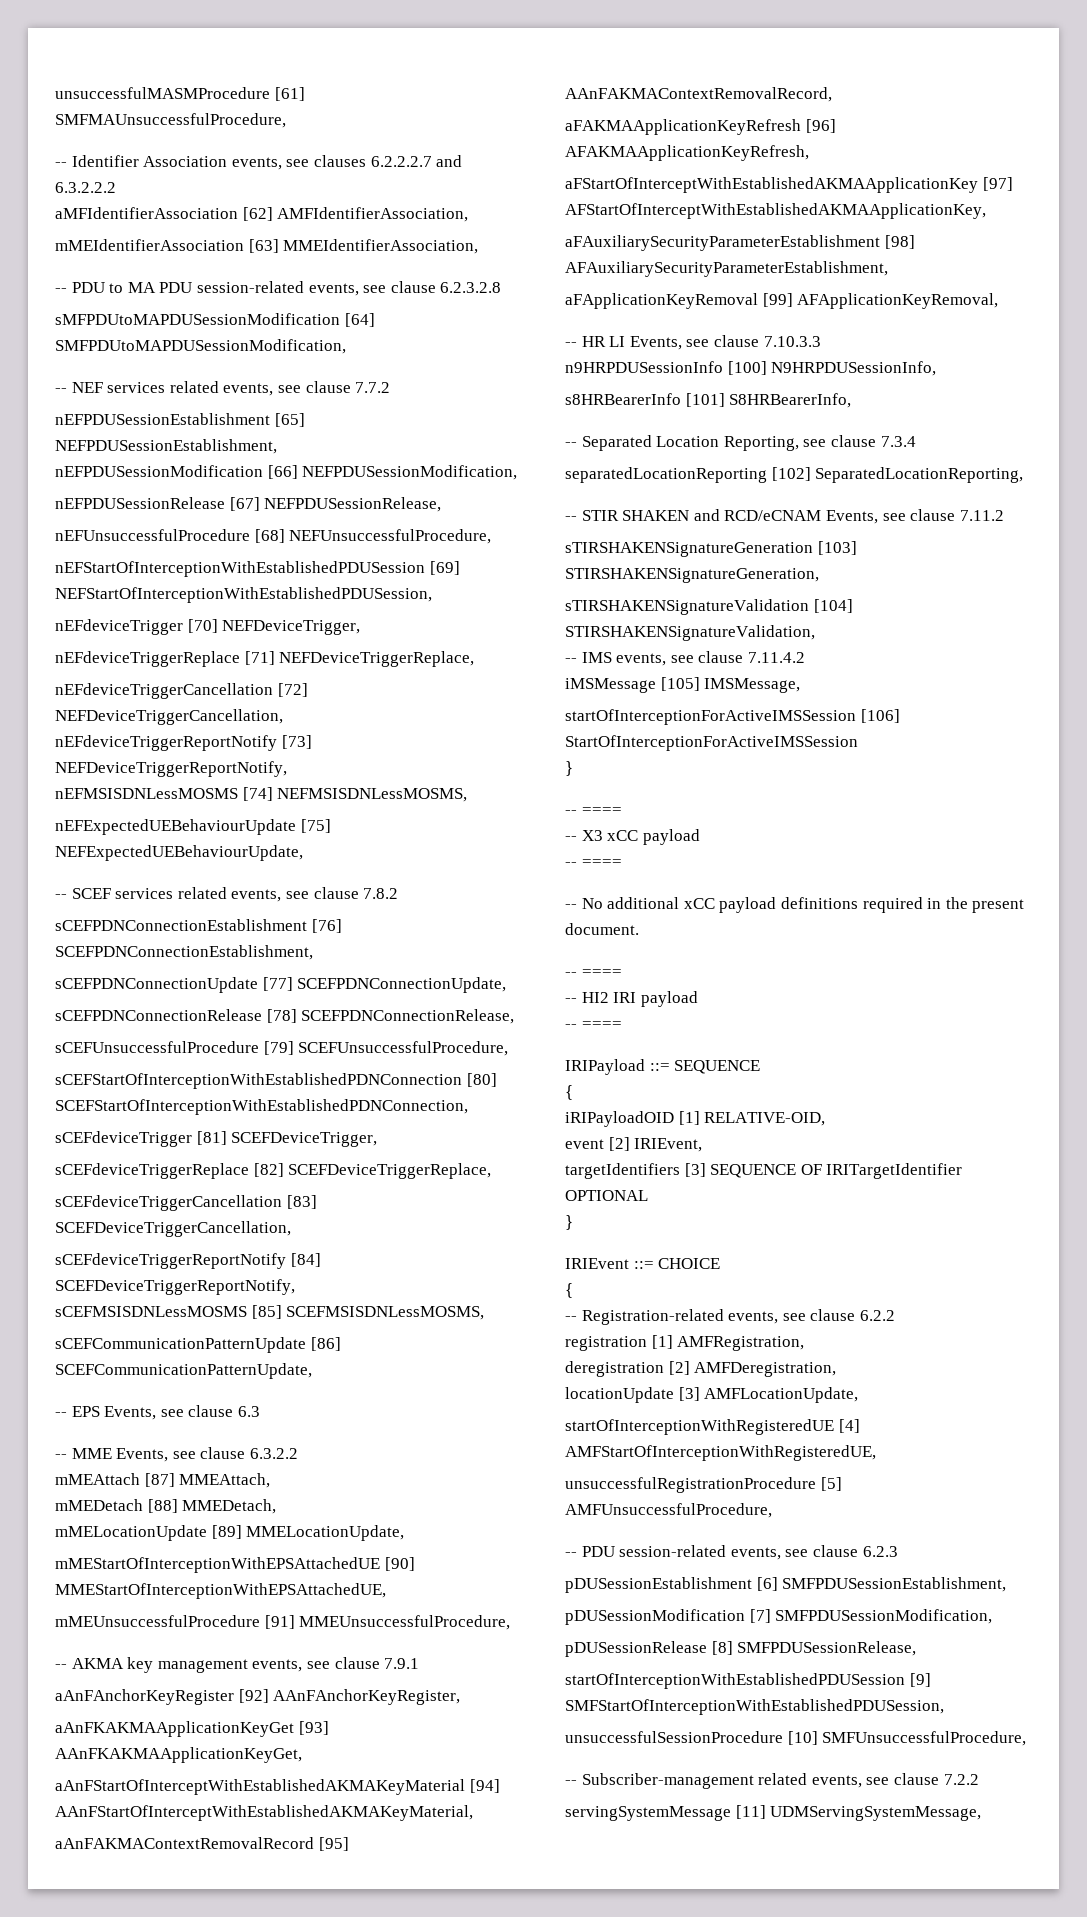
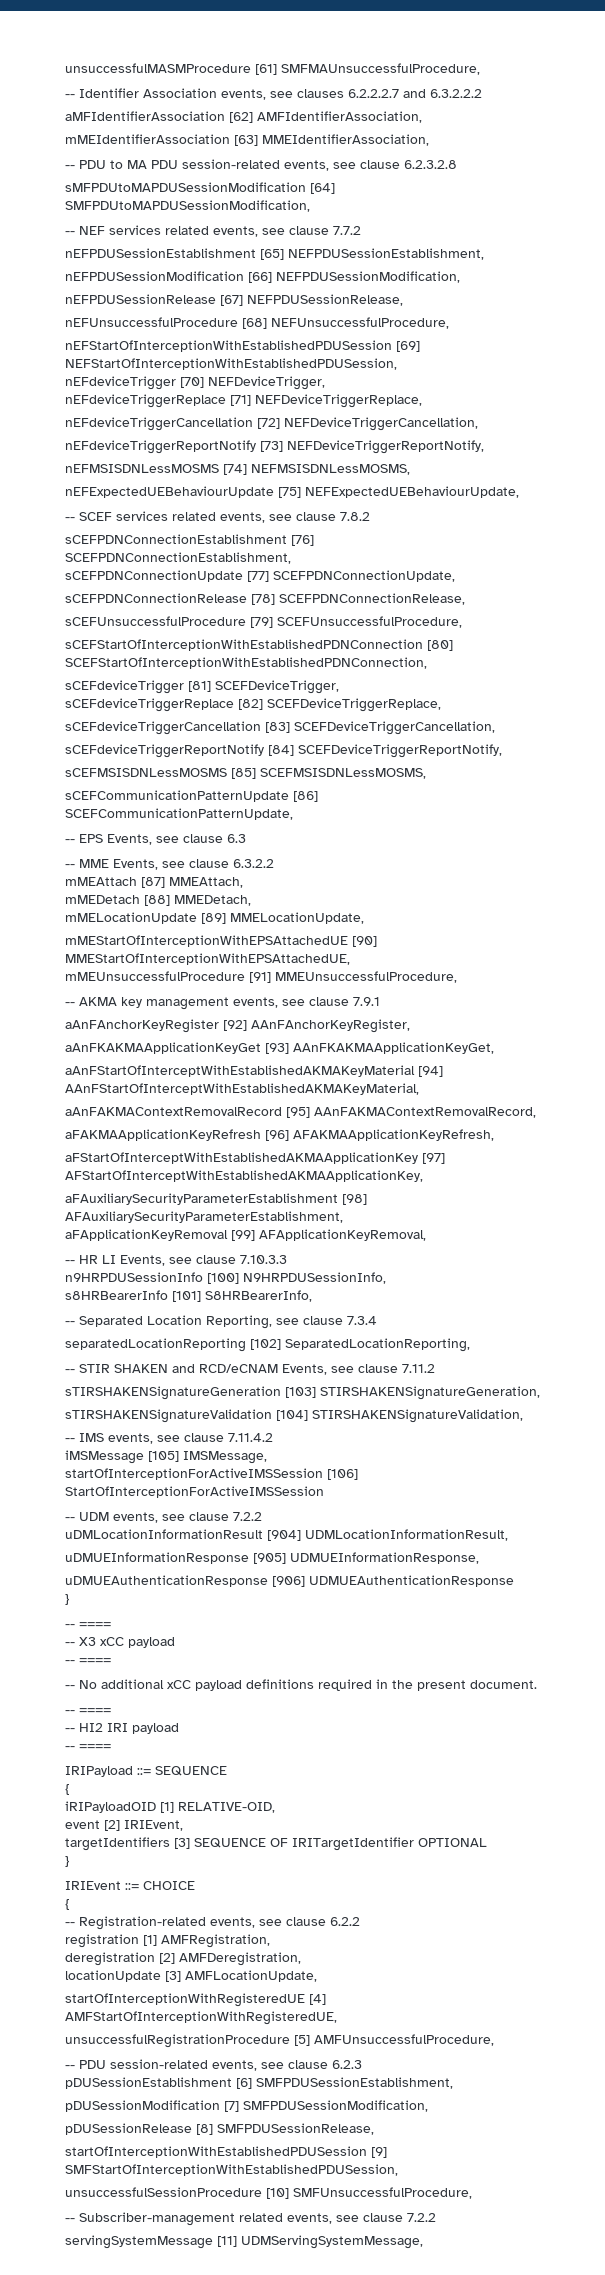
+ -- UDM events, see clause 7.2.2
+ uDMLocationInformationResult [904] UDMLocationInformationResult,
+ uDMUEInformationResponse [905] UDMUEInformationResponse,
+ uDMUEAuthenticationResponse [906] UDMUEAuthenticationResponse

